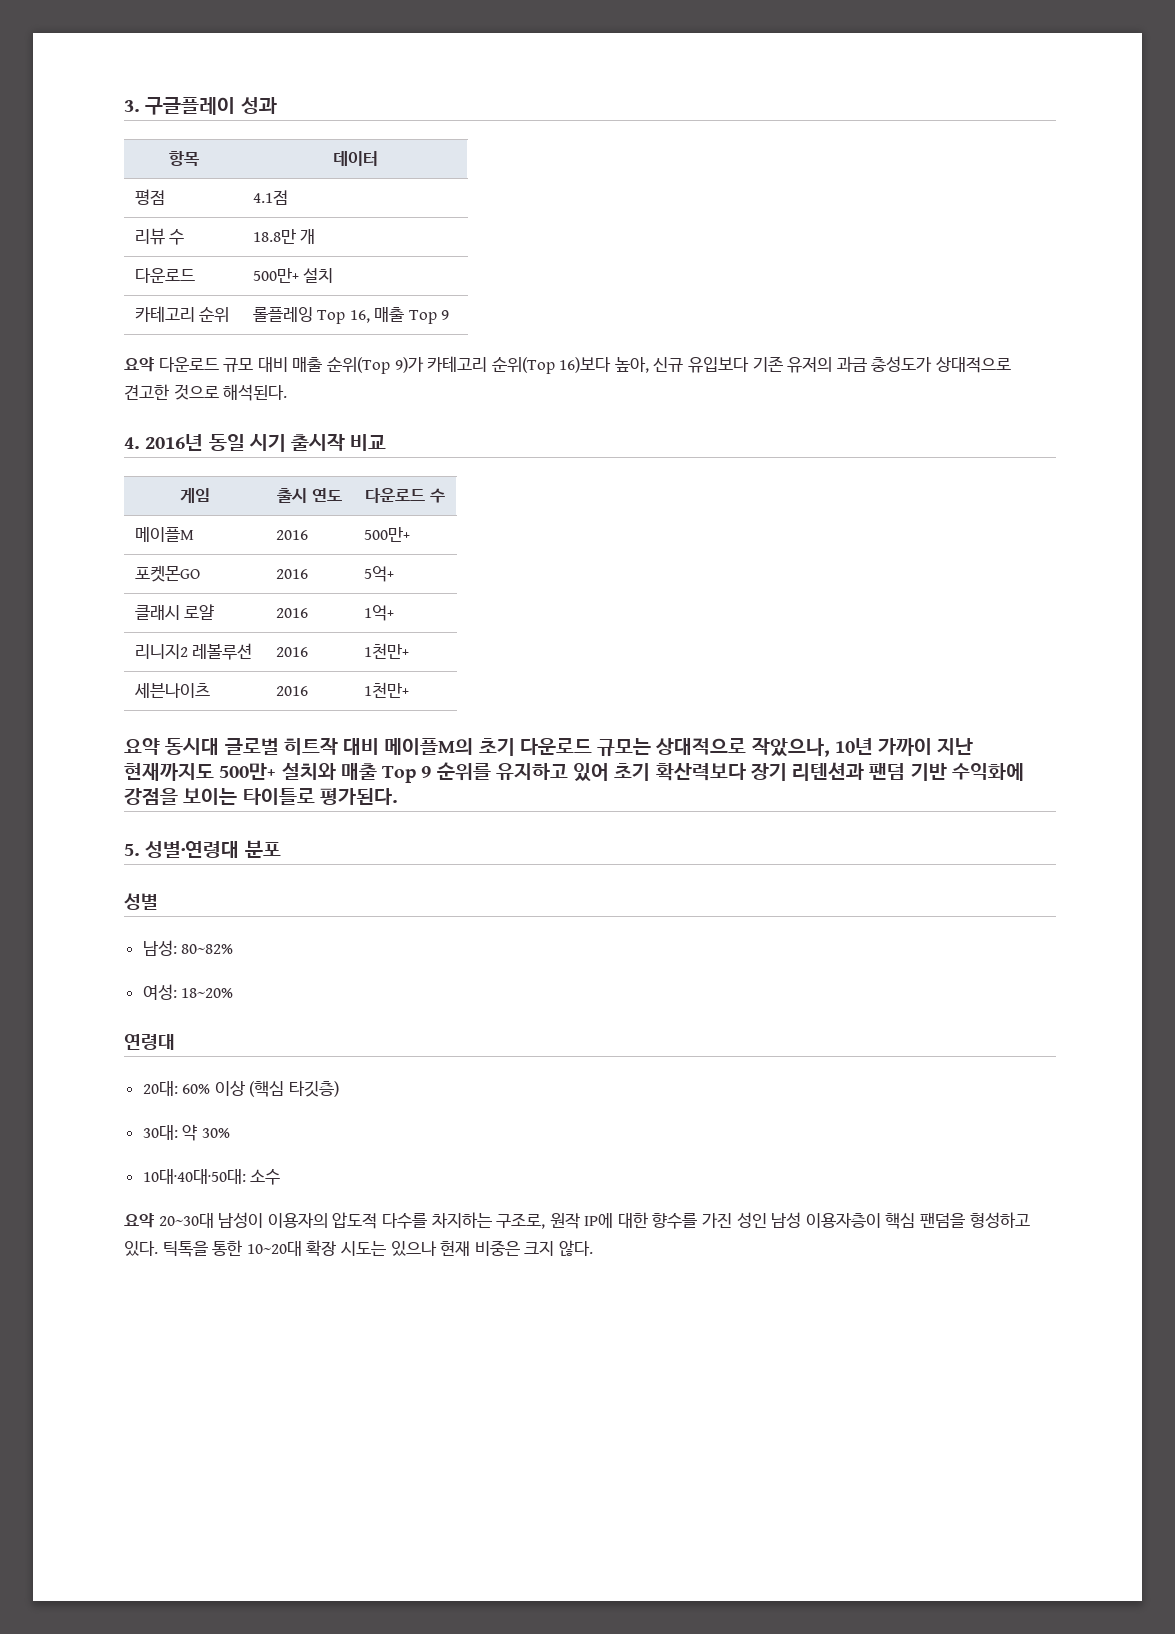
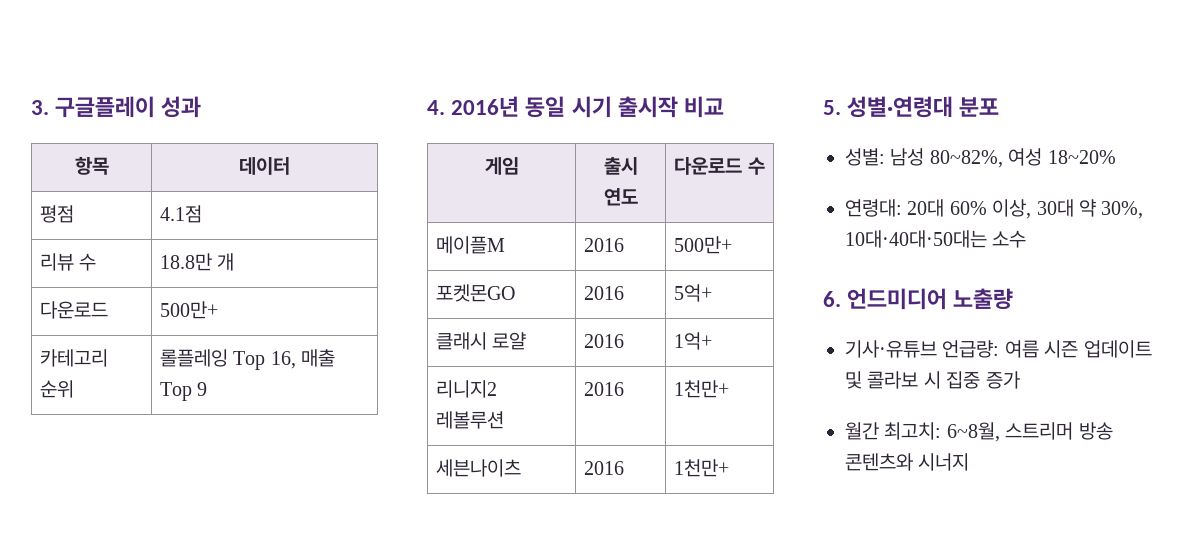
- 다운로드 | 500만+ 설치
+ 다운로드 | 500만+
- 요약 다운로드 규모 대비 매출 순위(Top 9)가 카테고리 순위(Top 16)보다 높아, 신규 유입보다 기존 유저의 과금 충성도가 상대적으로 견고한 것으로 해석된다.
- 요약 동시대 글로벌 히트작 대비 메이플M의 초기 다운로드 규모는 상대적으로 작았으나, 10년 가까이 지난 현재까지도 500만+ 설치와 매출 Top 9 순위를 유지하고 있어 초기 확산력보다 장기 리텐션과 팬덤 기반 수익화에 강점을 보이는 타이틀로 평가된다.
  5. 성별·연령대 분포
- 성별
- 남성: 80~82%
- 여성: 18~20%
- 연령대
- 20대: 60% 이상 (핵심 타깃층)
- 30대: 약 30%
- 10대·40대·50대: 소수
- 요약 20~30대 남성이 이용자의 압도적 다수를 차지하는 구조로, 원작 IP에 대한 향수를 가진 성인 남성 이용자층이 핵심 팬덤을 형성하고 있다. 틱톡을 통한 10~20대 확장 시도는 있으나 현재 비중은 크지 않다.
+ 성별: 남성 80~82%, 여성 18~20%
+ 연령대: 20대 60% 이상, 30대 약 30%, 10대·40대·50대는 소수
+ 6. 언드미디어 노출량
+ 기사·유튜브 언급량: 여름 시즌 업데이트 및 콜라보 시 집중 증가
+ 월간 최고치: 6~8월, 스트리머 방송 콘텐츠와 시너지

